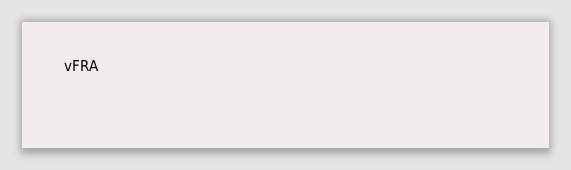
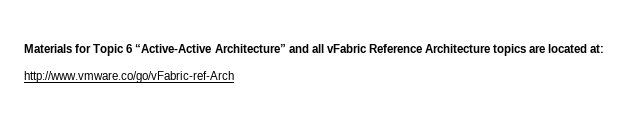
- vFRA
+ Materials for Topic 6 “Active-Active Architecture” and all vFabric Reference Architecture topics are located at:
+ http://www.vmware.co/go/vFabric-ref-Arch

